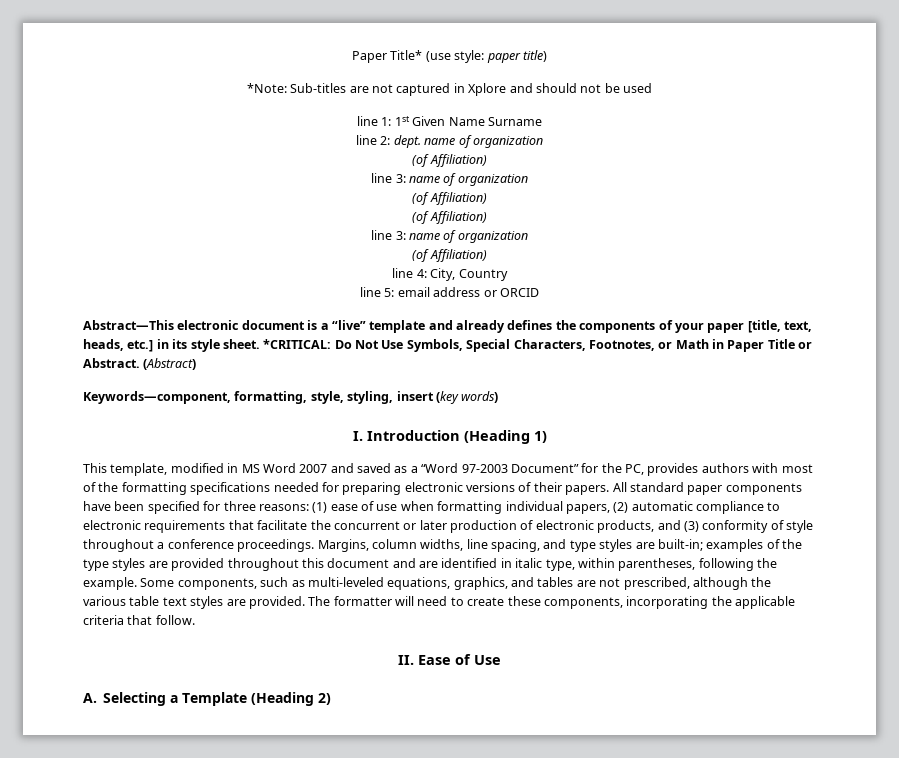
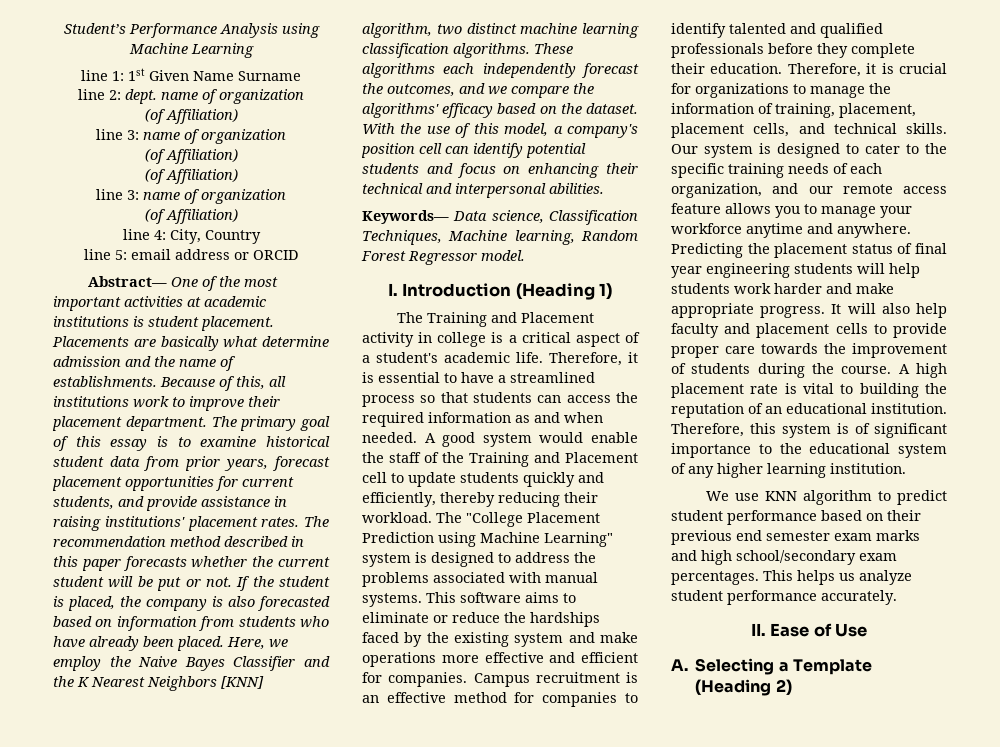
- Paper Title* (use style: paper title)
- *Note: Sub-titles are not captured in Xplore and should not be used
+ Student’s Performance Analysis using Machine Learning
- Abstract—This electronic document is a “live” template and already defines the components of your paper [title, text, heads, etc.] in its style sheet. *CRITICAL: Do Not Use Symbols, Special Characters, Footnotes, or Math in Paper Title or Abstract. (Abstract)
- Keywords—component, formatting, style, styling, insert (key words)
+ Abstract— One of the most important activities at academic institutions is student placement. Placements are basically what determine admission and the name of establishments. Because of this, all institutions work to improve their placement department. The primary goal of this essay is to examine historical student data from prior years, forecast placement opportunities for current students, and provide assistance in raising institutions' placement rates. The recommendation method described in this paper forecasts whether the current student will be put or not. If the student is placed, the company is also forecasted based on information from students who have already been placed. Here, we employ the Naive Bayes Classifier and the K Nearest Neighbors [KNN] algorithm, two distinct machine learning classification algorithms. These algorithms each independently forecast the outcomes, and we compare the algorithms' efficacy based on the dataset. With the use of this model, a company's position cell can identify potential students and focus on enhancing their technical and interpersonal abilities.
+ Keywords— Data science, Classification Techniques, Machine learning, Random Forest Regressor model.
  I. Introduction (Heading 1)
- This template, modified in MS Word 2007 and saved as a “Word 97-2003 Document” for the PC, provides authors with most of the formatting specifications needed for preparing electronic versions of their papers. All standard paper components have been specified for three reasons: (1) ease of use when formatting individual papers, (2) automatic compliance to electronic requirements that facilitate the concurrent or later production of electronic products, and (3) conformity of style throughout a conference proceedings. Margins, column widths, line spacing, and type styles are built-in; examples of the type styles are provided throughout this document and are identified in italic type, within parentheses, following the example. Some components, such as multi-leveled equations, graphics, and tables are not prescribed, although the various table text styles are provided. The formatter will need to create these components, incorporating the applicable criteria that follow.
+ The Training and Placement activity in college is a critical aspect of a student's academic life. Therefore, it is essential to have a streamlined process so that students can access the required information as and when needed. A good system would enable the staff of the Training and Placement cell to update students quickly and efficiently, thereby reducing their workload. The "College Placement Prediction using Machine Learning" system is designed to address the problems associated with manual systems. This software aims to eliminate or reduce the hardships faced by the existing system and make operations more effective and efficient for companies. Campus recruitment is an effective method for companies to identify talented and qualified professionals before they complete their education. Therefore, it is crucial for organizations to manage the information of training, placement, placement cells, and technical skills. Our system is designed to cater to the specific training needs of each organization, and our remote access feature allows you to manage your workforce anytime and anywhere. Predicting the placement status of final year engineering students will help students work harder and make appropriate progress. It will also help faculty and placement cells to provide proper care towards the improvement of students during the course. A high placement rate is vital to building the reputation of an educational institution. Therefore, this system is of significant importance to the educational system of any higher learning institution.
+ We use KNN algorithm to predict student performance based on their previous end semester exam marks and high school/secondary exam percentages. This helps us analyze student performance accurately.

